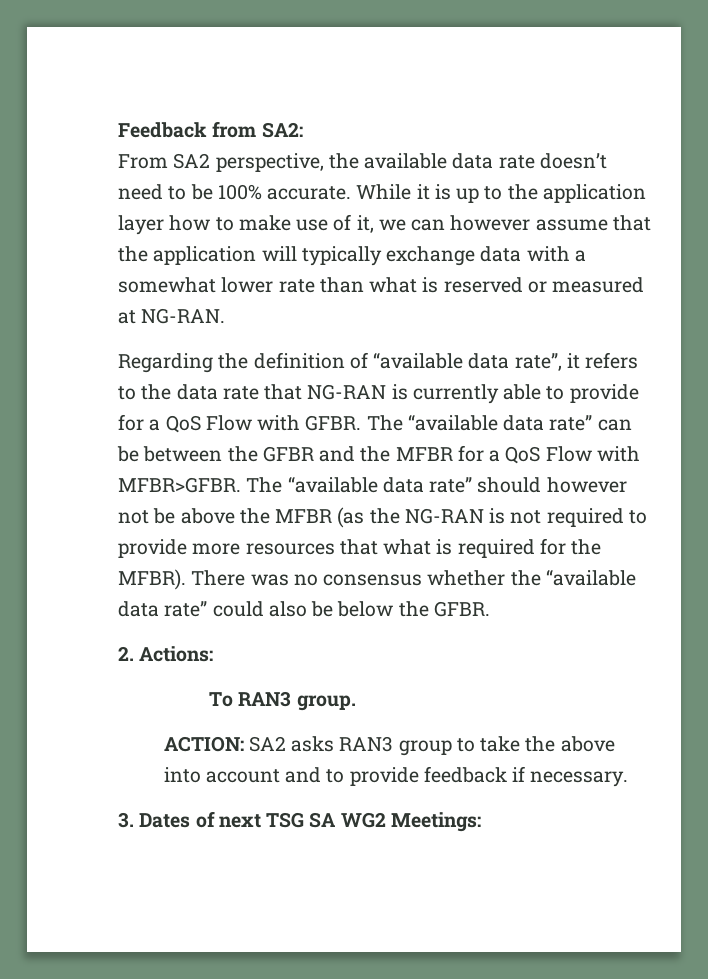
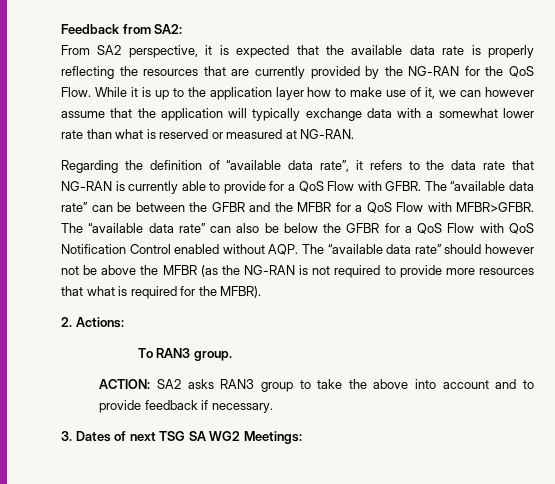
- From SA2 perspective, the available data rate doesn’t need to be 100% accurate.
+ From SA2 perspective, it is expected that the available data rate is properly reflecting the resources that are currently provided by the NG-RAN for the QoS Flow.
- The “available data rate” should however not be above the MFBR (as the NG-RAN is not required to provide more resources that what is required for the MFBR). There was no consensus whether the “available data rate” could also be below the GFBR.
+ The “available data rate” can also be below the GFBR for a QoS Flow with QoS Notification Control enabled without AQP. The “available data rate” should however not be above the MFBR (as the NG-RAN is not required to provide more resources that what is required for the MFBR).

